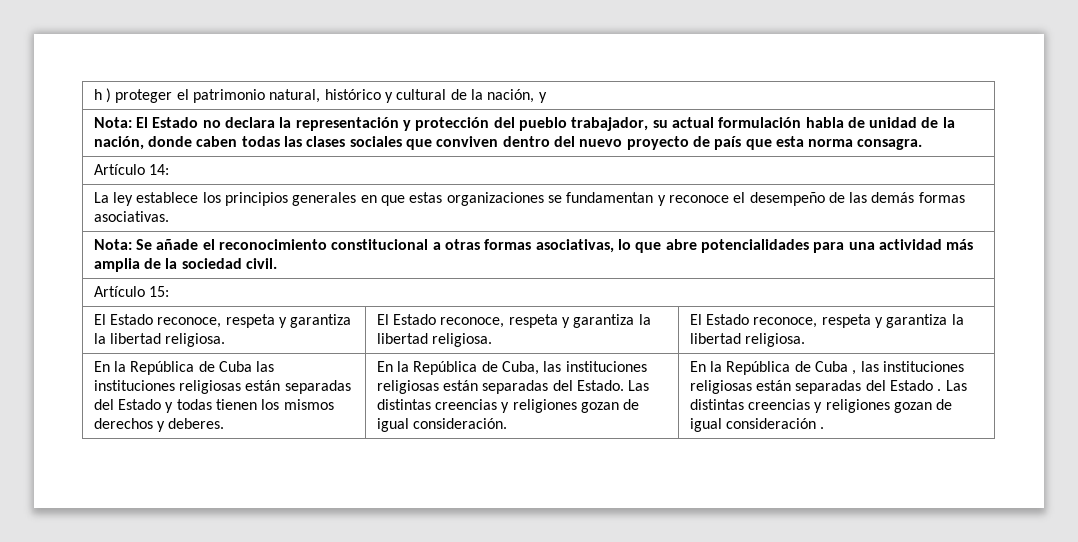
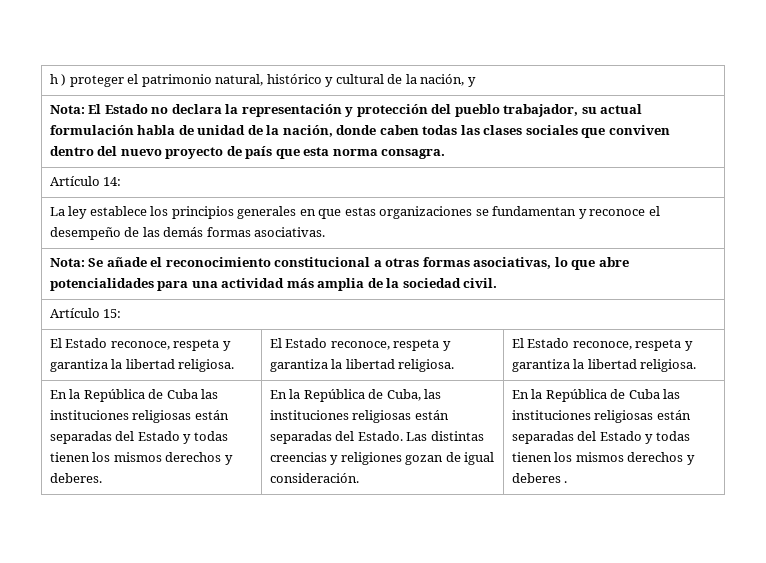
- En la República de Cuba , las instituciones religiosas están separadas del Estado . Las distintas creencias y religiones gozan de igual consideración .
+ En la República de Cuba las instituciones religiosas están separadas del Estado y todas tienen los mismos derechos y deberes .

